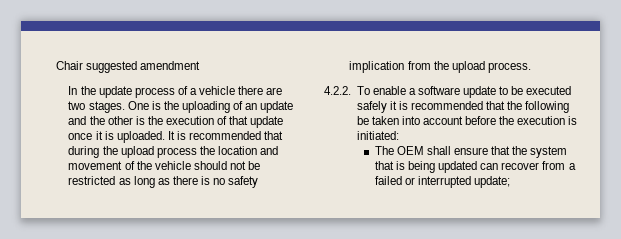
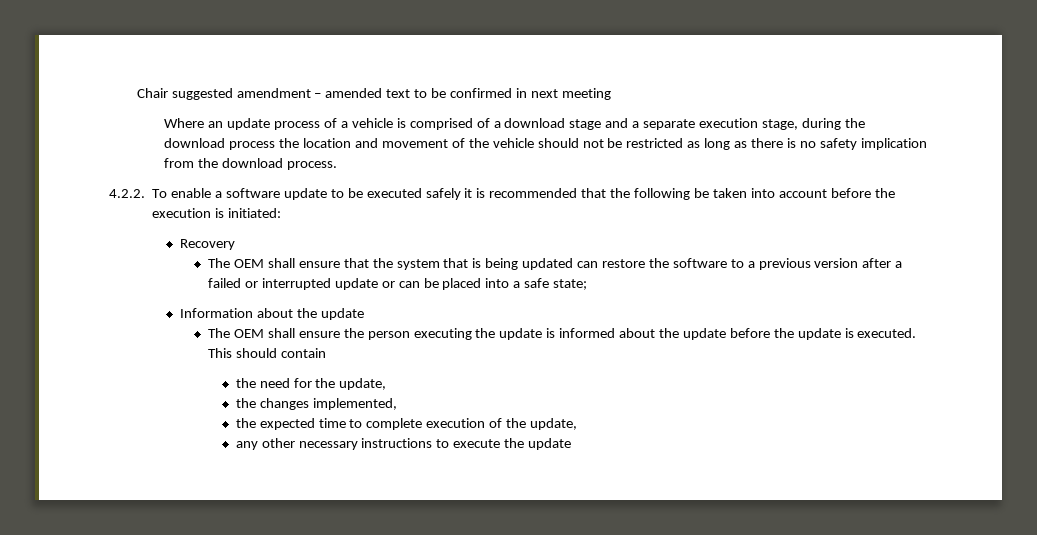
- Chair suggested amendment
- In the update process of a vehicle there are two stages. One is the uploading of an update and the other is the execution of that update once it is uploaded. It is recommended that during the upload process the location and movement of the vehicle should not be restricted as long as there is no safety implication from the upload process.
+ Chair suggested amendment – amended text to be confirmed in next meeting
+ Where an update process of a vehicle is comprised of a download stage and a separate execution stage, during the download process the location and movement of the vehicle should not be restricted as long as there is no safety implication from the download process.
+ Recovery
- The OEM shall ensure that the system that is being updated can recover from a failed or interrupted update;
+ The OEM shall ensure that the system that is being updated can restore the software to a previous version after a failed or interrupted update or can be placed into a safe state;
+ Information about the update
+ The OEM shall ensure the person executing the update is informed about the update before the update is executed. This should contain
+ the need for the update,
+ the changes implemented,
+ the expected time to complete execution of the update,
+ any other necessary instructions to execute the update

